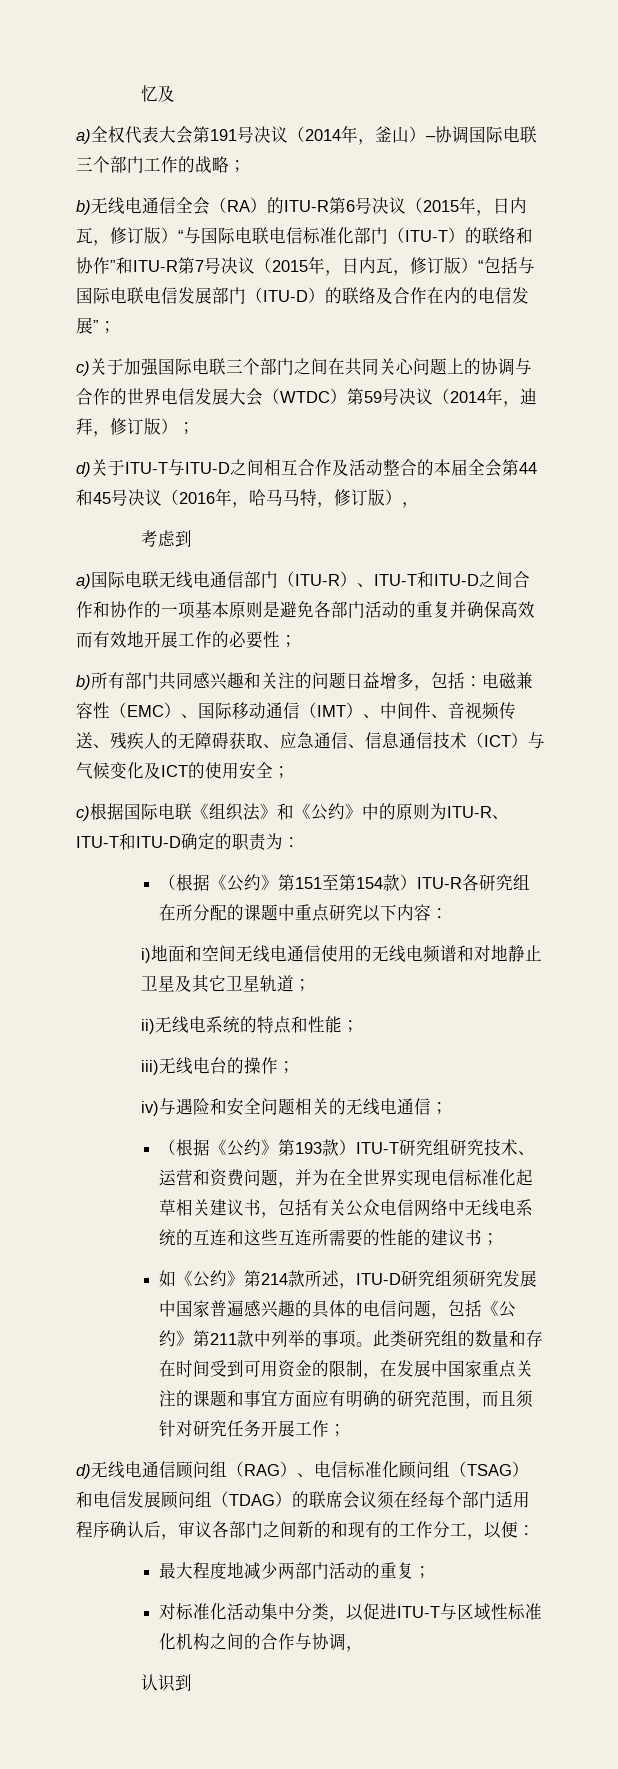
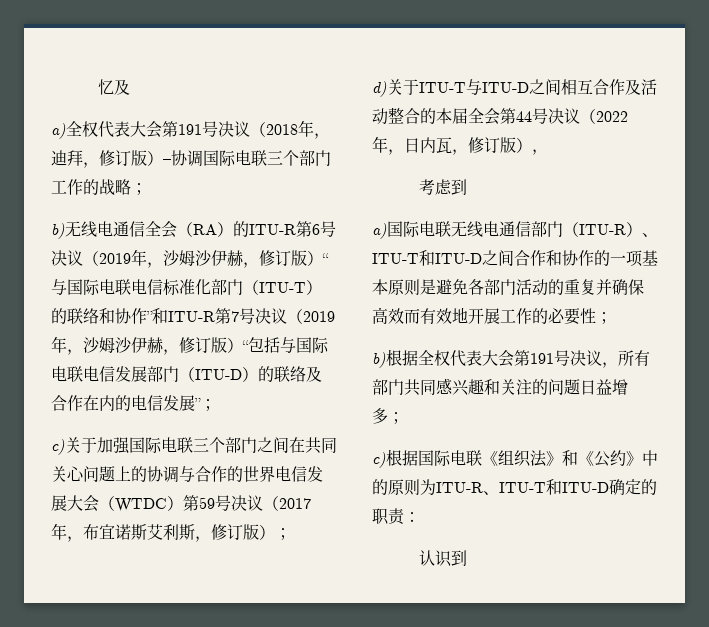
- a)全权代表大会第191号决议（2014年，釜山）–协调国际电联三个部门工作的战略；
+ a)全权代表大会第191号决议（2018年，迪拜，修订版）–协调国际电联三个部门工作的战略；
- b)无线电通信全会（RA）的ITU-R第6号决议（2015年，日内瓦，修订版）“与国际电联电信标准化部门（ITU-T）的联络和协作”和ITU-R第7号决议（2015年，日内瓦，修订版）“包括与国际电联电信发展部门（ITU-D）的联络及合作在内的电信发展”；
+ b)无线电通信全会（RA）的ITU-R第6号决议（2019年，沙姆沙伊赫，修订版）“与国际电联电信标准化部门（ITU-T）的联络和协作”和ITU-R第7号决议（2019年，沙姆沙伊赫，修订版）“包括与国际电联电信发展部门（ITU-D）的联络及合作在内的电信发展”；
- c)关于加强国际电联三个部门之间在共同关心问题上的协调与合作的世界电信发展大会（WTDC）第59号决议（2014年，迪拜，修订版）；
+ c)关于加强国际电联三个部门之间在共同关心问题上的协调与合作的世界电信发展大会（WTDC）第59号决议（2017年，布宜诺斯艾利斯，修订版）；
- d)关于ITU-T与ITU-D之间相互合作及活动整合的本届全会第44和45号决议（2016年，哈马马特，修订版），
+ d)关于ITU-T与ITU-D之间相互合作及活动整合的本届全会第44号决议（2022年，日内瓦，修订版），
- b)所有部门共同感兴趣和关注的问题日益增多，包括：电磁兼容性（EMC）、国际移动通信（IMT）、中间件、音视频传送、残疾人的无障碍获取、应急通信、信息通信技术（ICT）与气候变化及ICT的使用安全；
+ b)根据全权代表大会第191号决议，所有部门共同感兴趣和关注的问题日益增多；
- c)根据国际电联《组织法》和《公约》中的原则为ITU-R、ITU-T和ITU-D确定的职责为：
- （根据《公约》第151至第154款）ITU-R各研究组在所分配的课题中重点研究以下内容：
- i)地面和空间无线电通信使用的无线电频谱和对地静止卫星及其它卫星轨道；
- ii)无线电系统的特点和性能；
- iii)无线电台的操作；
- iv)与遇险和安全问题相关的无线电通信；
- （根据《公约》第193款）ITU-T研究组研究技术、运营和资费问题，并为在全世界实现电信标准化起草相关建议书，包括有关公众电信网络中无线电系统的互连和这些互连所需要的性能的建议书；
- 如《公约》第214款所述，ITU-D研究组须研究发展中国家普遍感兴趣的具体的电信问题，包括《公约》第211款中列举的事项。此类研究组的数量和存在时间受到可用资金的限制，在发展中国家重点关注的课题和事宜方面应有明确的研究范围，而且须针对研究任务开展工作；
- d)无线电通信顾问组（RAG）、电信标准化顾问组（TSAG）和电信发展顾问组（TDAG）的联席会议须在经每个部门适用程序确认后，审议各部门之间新的和现有的工作分工，以便：
- 最大程度地减少两部门活动的重复；
- 对标准化活动集中分类，以促进ITU-T与区域性标准化机构之间的合作与协调，
+ c)根据国际电联《组织法》和《公约》中的原则为ITU-R、ITU-T和ITU-D确定的职责：

